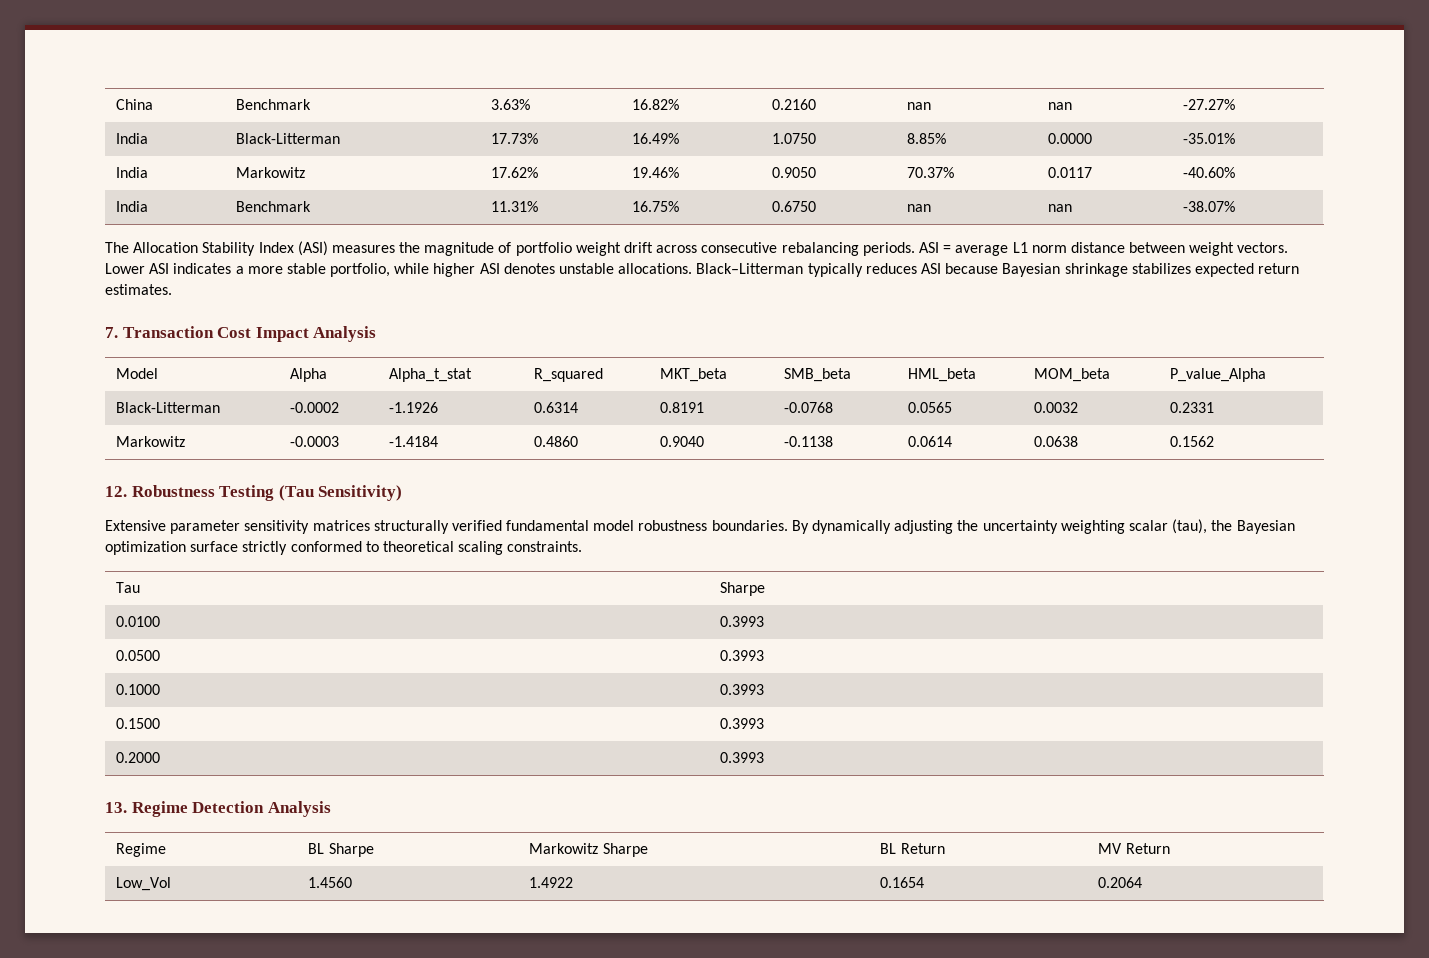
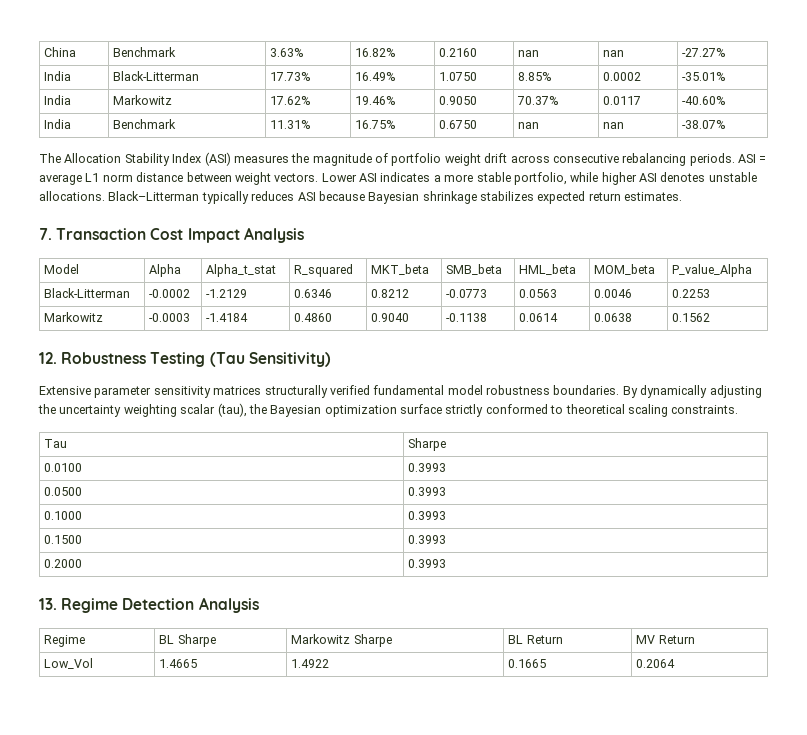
- India | Black-Litterman | 17.73% | 16.49% | 1.0750 | 8.85% | 0.0000 | -35.01%
+ India | Black-Litterman | 17.73% | 16.49% | 1.0750 | 8.85% | 0.0002 | -35.01%
- Black-Litterman | -0.0002 | -1.1926 | 0.6314 | 0.8191 | -0.0768 | 0.0565 | 0.0032 | 0.2331
+ Black-Litterman | -0.0002 | -1.2129 | 0.6346 | 0.8212 | -0.0773 | 0.0563 | 0.0046 | 0.2253
- Low_Vol | 1.4560 | 1.4922 | 0.1654 | 0.2064
+ Low_Vol | 1.4665 | 1.4922 | 0.1665 | 0.2064

